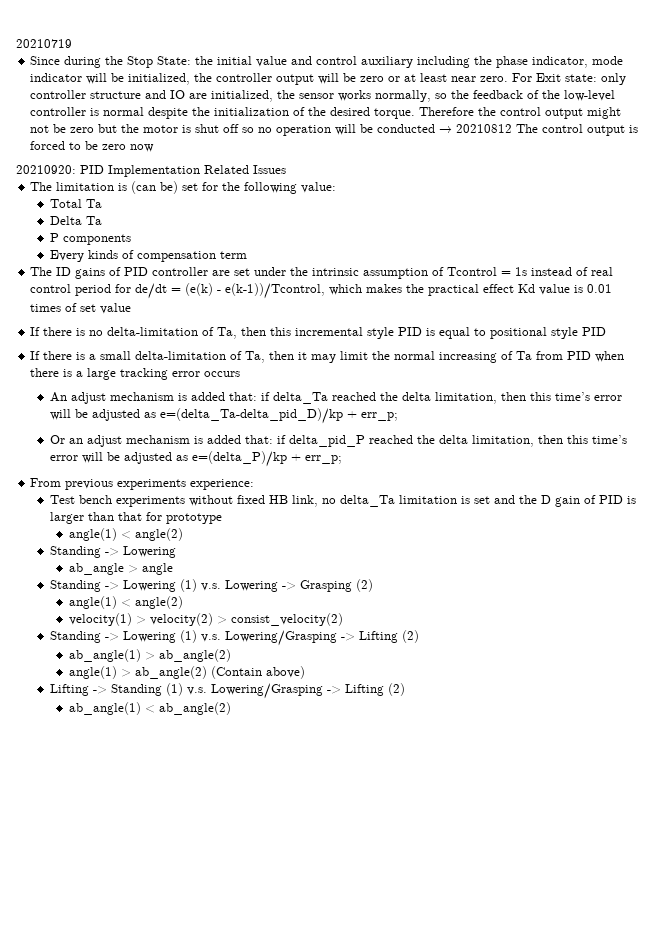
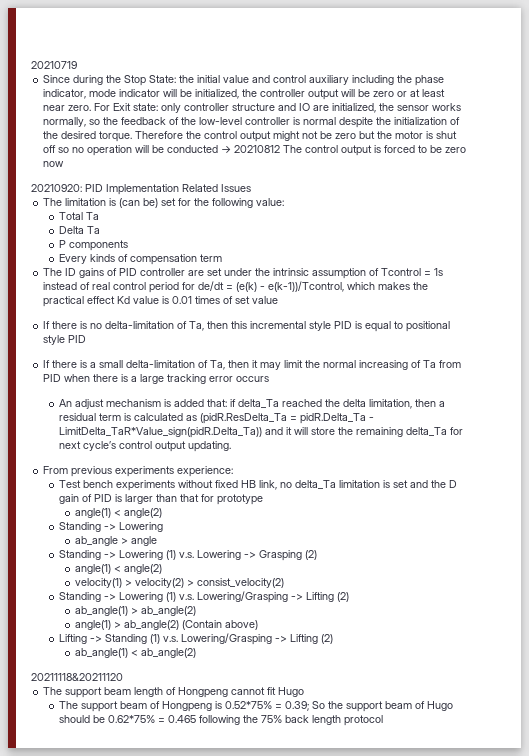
- An adjust mechanism is added that: if delta_Ta reached the delta limitation, then this time’s error will be adjusted as e=(delta_Ta-delta_pid_D)/kp + err_p;
- Or an adjust mechanism is added that: if delta_pid_P reached the delta limitation, then this time’s error will be adjusted as e=(delta_P)/kp + err_p;
+ An adjust mechanism is added that: if delta_Ta reached the delta limitation, then a residual term is calculated as (pidR.ResDelta_Ta = pidR.Delta_Ta - LimitDelta_TaR*Value_sign(pidR.Delta_Ta)) and it will store the remaining delta_Ta for next cycle’s control output updating.
+ 20211118&20211120
+ The support beam length of Hongpeng cannot fit Hugo
+ The support beam of Hongpeng is 0.52*75% = 0.39; So the support beam of Hugo should be 0.62*75% = 0.465 following the 75% back length protocol

